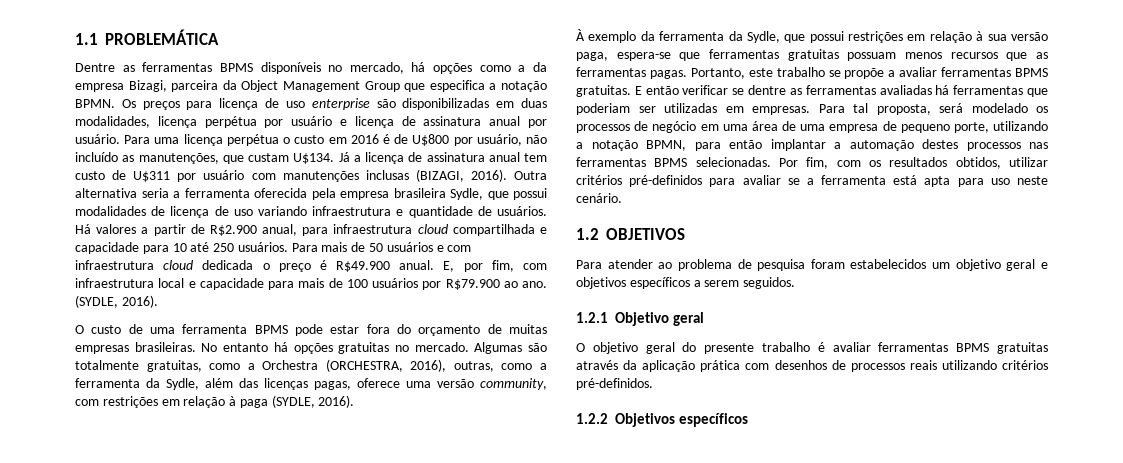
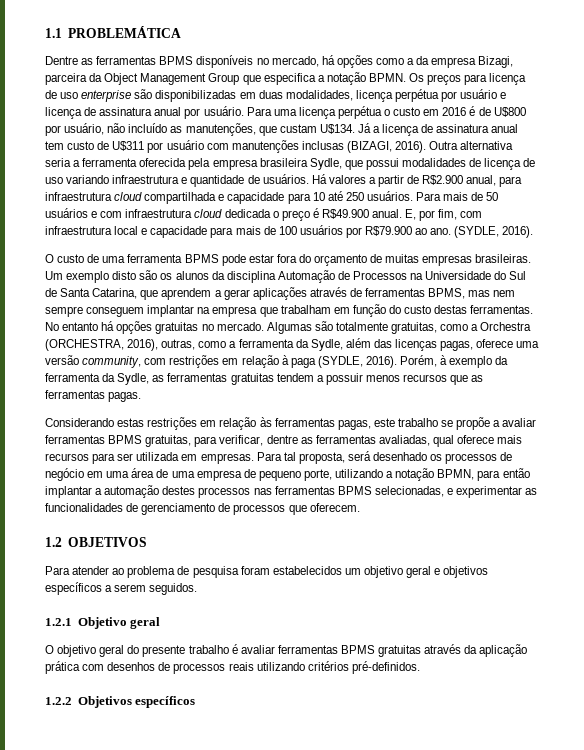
+ Um exemplo disto são os alunos da disciplina Automação de Processos na Universidade do Sul de Santa Catarina, que aprendem a gerar aplicações através de ferramentas BPMS, mas nem sempre conseguem implantar na empresa que trabalham em função do custo destas ferramentas.
- Algumas são totalmente gratuitas, como a Orchestra (ORCHESTRA, 2016), outras, como a ferramenta da Sydle, além das licenças pagas, oferece uma versão community, com restrições em relação à paga (SYDLE, 2016).
- À exemplo da ferramenta da Sydle, que possui restrições em relação à sua versão paga, espera-se que ferramentas gratuitas possuam menos recursos que as ferramentas pagas. Portanto, este trabalho se propõe a avaliar ferramentas BPMS gratuitas. E então verificar se dentre as ferramentas avaliadas há ferramentas que poderiam ser utilizadas em empresas.
+ Algumas são totalmente gratuitas, como a Orchestra (ORCHESTRA, 2016), outras, como a ferramenta da Sydle, além das licenças pagas, oferece uma versão community, com restrições em relação à paga (SYDLE, 2016). Porém, à exemplo da ferramenta da Sydle, as ferramentas gratuitas tendem a possuir menos recursos que as ferramentas pagas.
+ Considerando estas restrições em relação às ferramentas pagas, este trabalho se propõe a avaliar ferramentas BPMS gratuitas, para verificar, dentre as ferramentas avaliadas, qual oferece mais recursos para ser utilizada em empresas.
- Para tal proposta, será modelado os processos de negócio em uma área de uma empresa de pequeno porte, utilizando a notação BPMN, para então implantar a automação destes processos nas ferramentas BPMS selecionadas. Por fim, com os resultados obtidos, utilizar critérios pré-definidos para avaliar se a ferramenta está apta para uso neste cenário.
+ Para tal proposta, será desenhado os processos de negócio em uma área de uma empresa de pequeno porte, utilizando a notação BPMN, para então implantar a automação destes processos nas ferramentas BPMS selecionadas, e experimentar as funcionalidades de gerenciamento de processos que oferecem.

